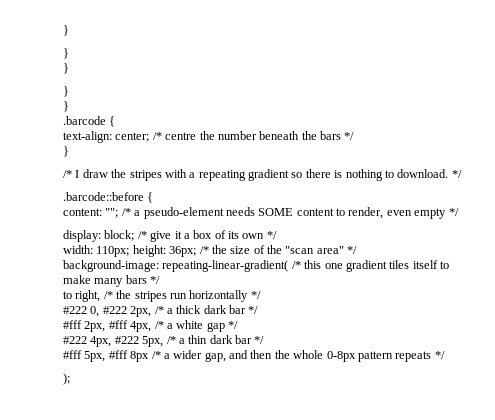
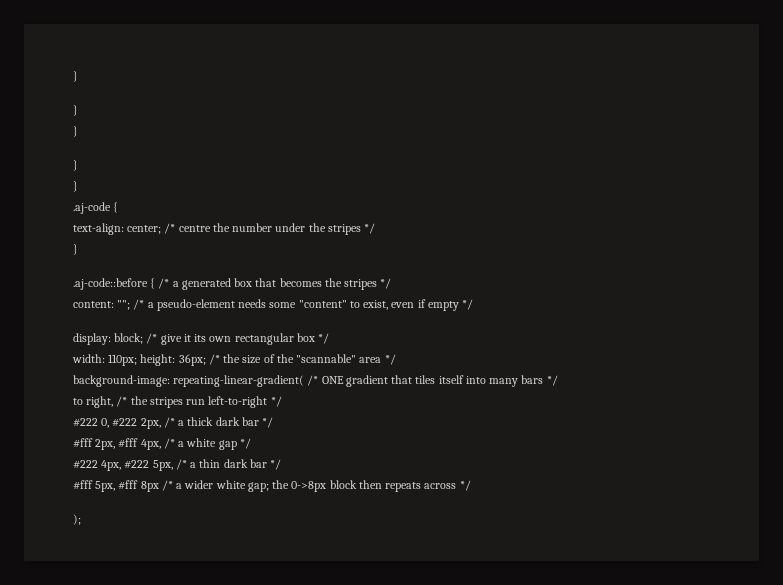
- .barcode {
+ .aj-code {
- text-align: center; /* centre the number beneath the bars */
+ text-align: center; /* centre the number under the stripes */
- /* I draw the stripes with a repeating gradient so there is nothing to download. */
- .barcode::before {
+ .aj-code::before { /* a generated box that becomes the stripes */
- content: ""; /* a pseudo-element needs SOME content to render, even empty */
+ content: ""; /* a pseudo-element needs some "content" to exist, even if empty */
- display: block; /* give it a box of its own */
+ display: block; /* give it its own rectangular box */
- width: 110px; height: 36px; /* the size of the "scan area" */
+ width: 110px; height: 36px; /* the size of the "scannable" area */
- background-image: repeating-linear-gradient( /* this one gradient tiles itself to make many bars */
+ background-image: repeating-linear-gradient( /* ONE gradient that tiles itself into many bars */
- to right, /* the stripes run horizontally */
+ to right, /* the stripes run left-to-right */
- #fff 5px, #fff 8px /* a wider gap, and then the whole 0-8px pattern repeats */
+ #fff 5px, #fff 8px /* a wider white gap; the 0->8px block then repeats across */

